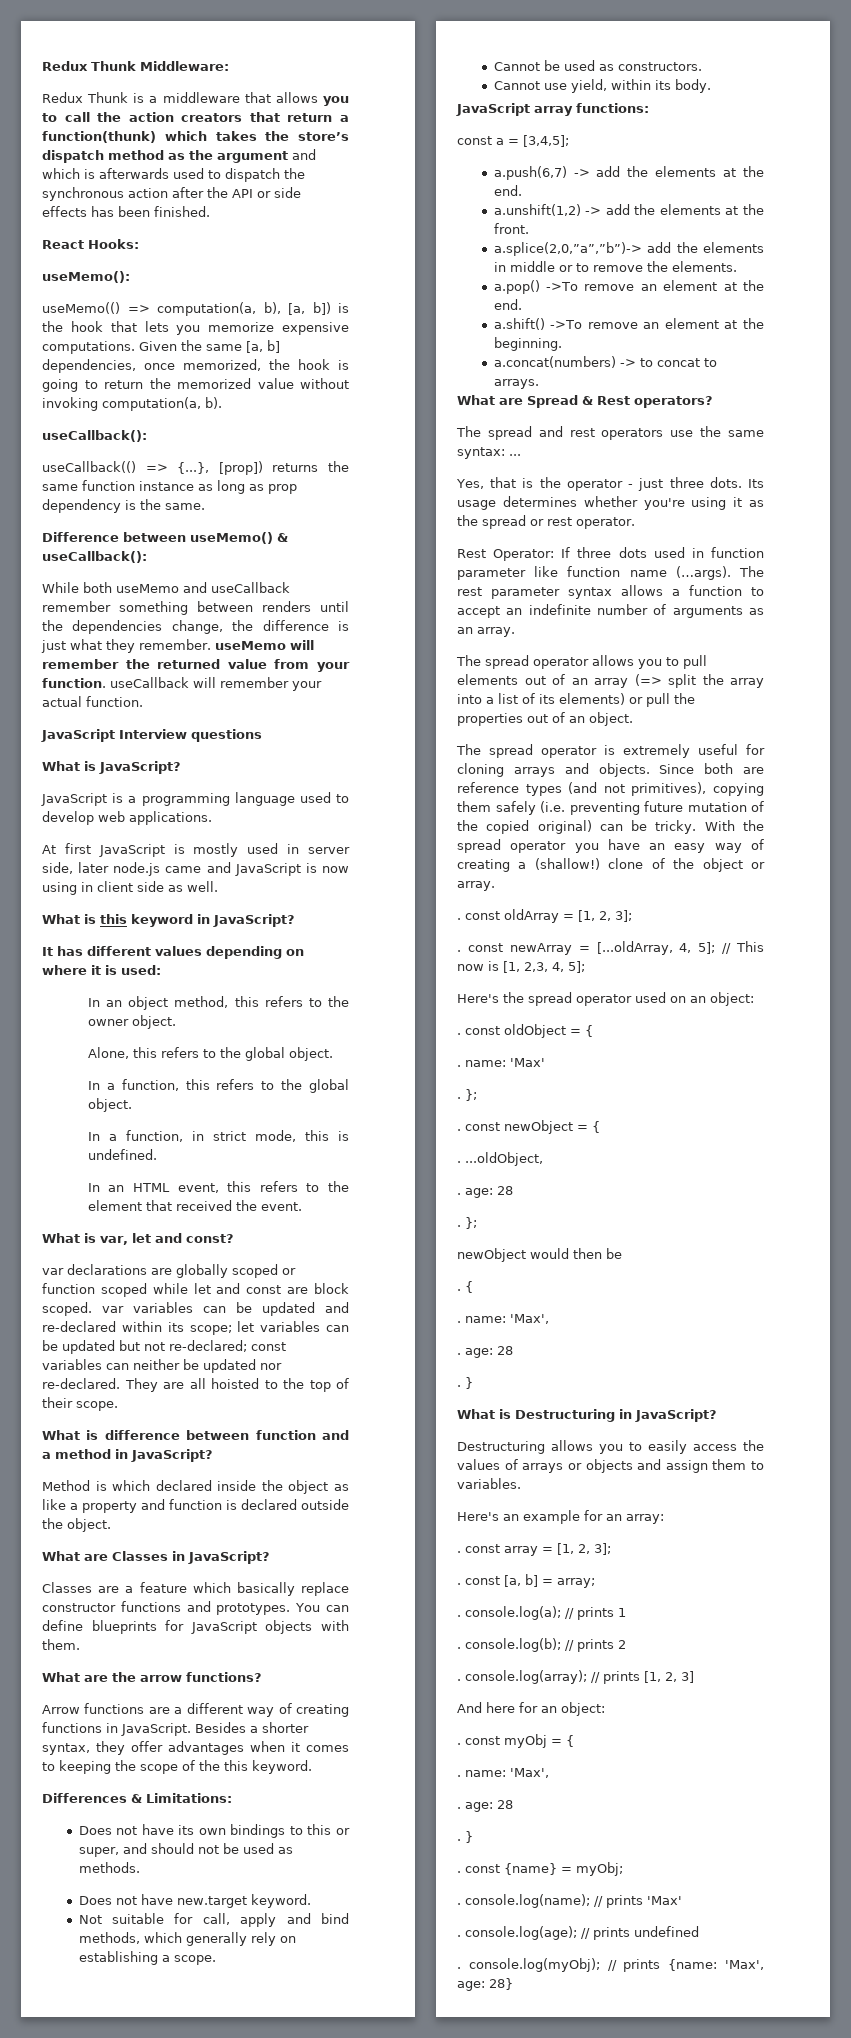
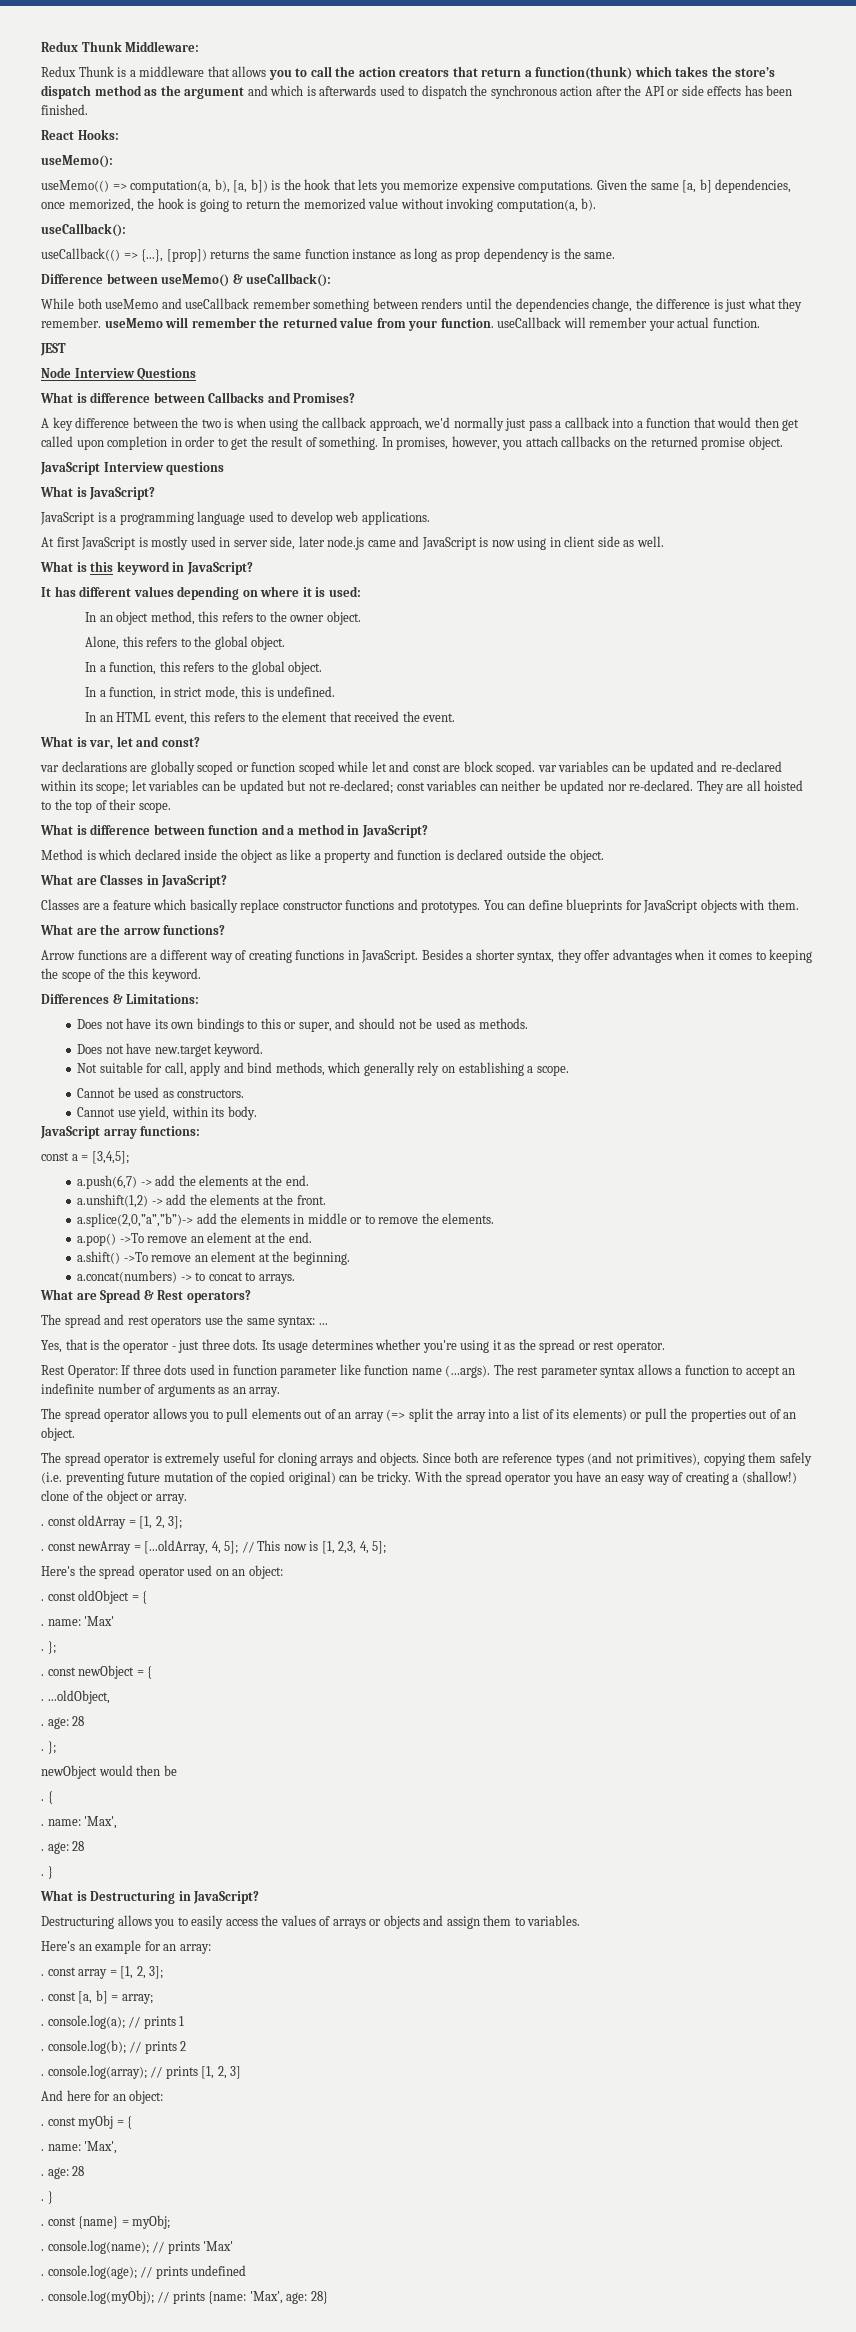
+ JEST
+ Node Interview Questions
+ What is difference between Callbacks and Promises?
+ A key difference between the two is when using the callback approach, we'd normally just pass a callback into a function that would then get called upon completion in order to get the result of something. In promises, however, you attach callbacks on the returned promise object.

